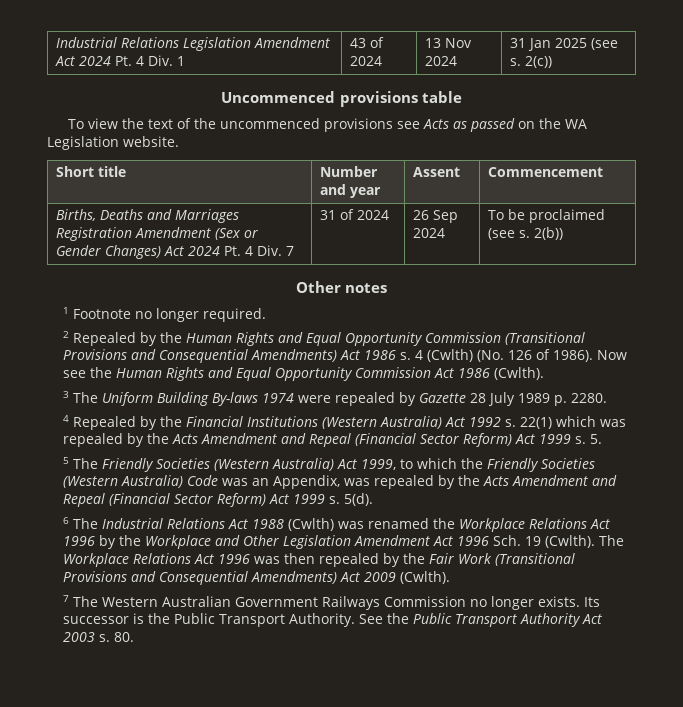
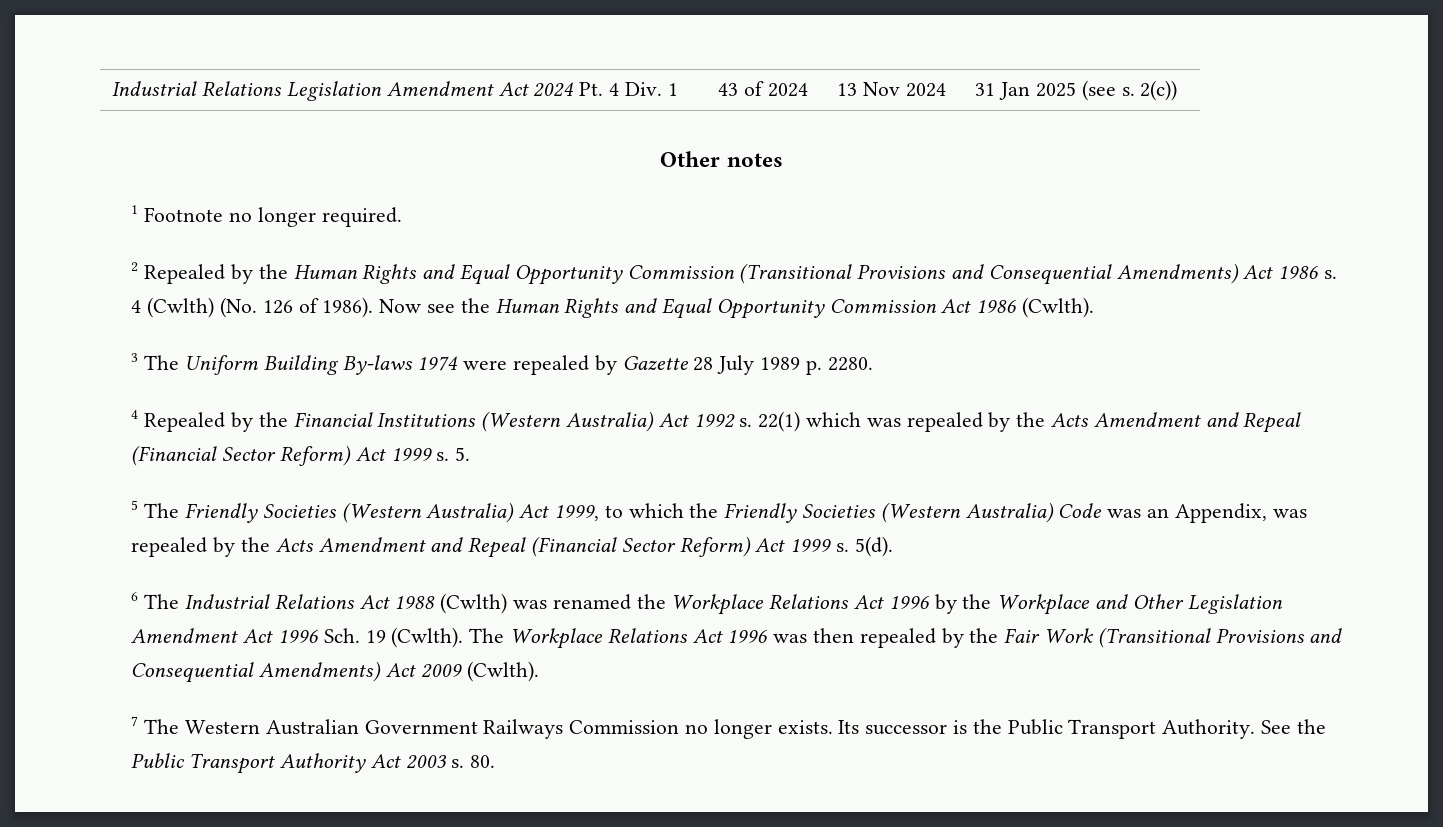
- Uncommenced provisions table
- To view the text of the uncommenced provisions see Acts as passed on the WA Legislation website.
- Short title | Number and year | Assent | Commencement
- Births, Deaths and Marriages Registration Amendment (Sex or Gender Changes) Act 2024 Pt. 4 Div. 7 | 31 of 2024 | 26 Sep 2024 | To be proclaimed (see s. 2(b))

